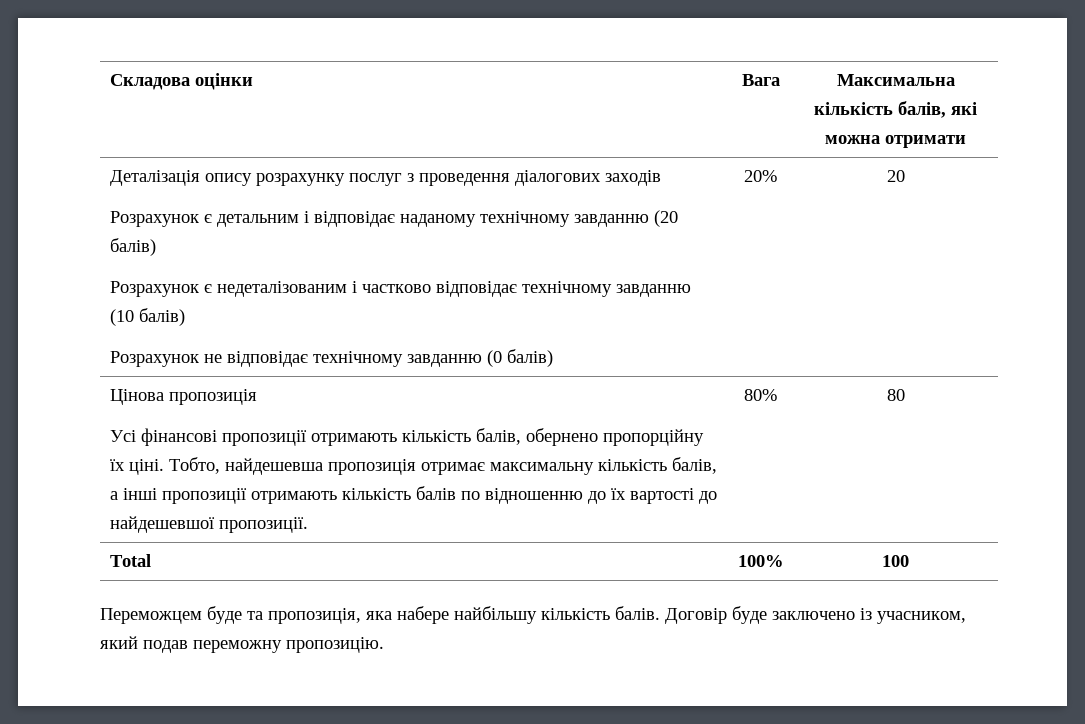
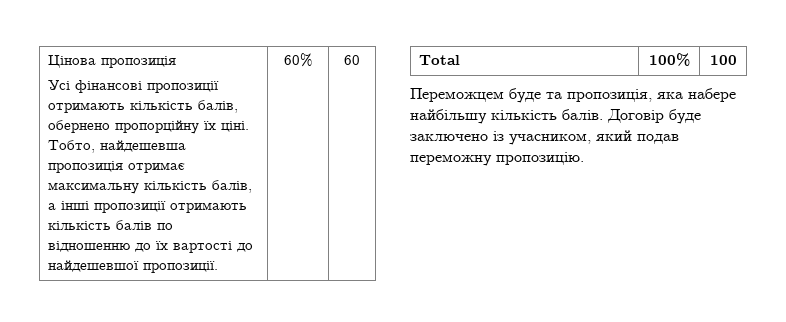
- Складова оцінки | Вага | Максимальна кількість балів, які можна отримати
- Деталізація опису розрахунку послуг з проведення діалогових заходів
- Розрахунок є детальним і відповідає наданому технічному завданню (20 балів)
- Розрахунок є недеталізованим і частково відповідає технічному завданню (10 балів)
- Розрахунок не відповідає технічному завданню (0 балів) | 20% | 20
  Цінова пропозиція
- Усі фінансові пропозиції отримають кількість балів, обернено пропорційну їх ціні. Тобто, найдешевша пропозиція отримає максимальну кількість балів, а інші пропозиції отримають кількість балів по відношенню до їх вартості до найдешевшої пропозиції. | 80% | 80
+ Усі фінансові пропозиції отримають кількість балів, обернено пропорційну їх ціні. Тобто, найдешевша пропозиція отримає максимальну кількість балів, а інші пропозиції отримають кількість балів по відношенню до їх вартості до найдешевшої пропозиції. | 60% | 60

